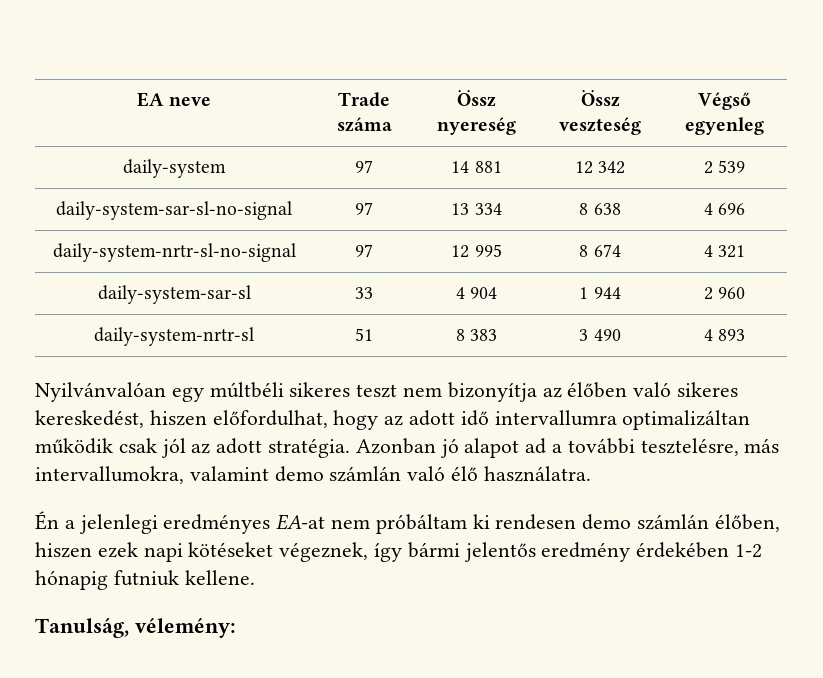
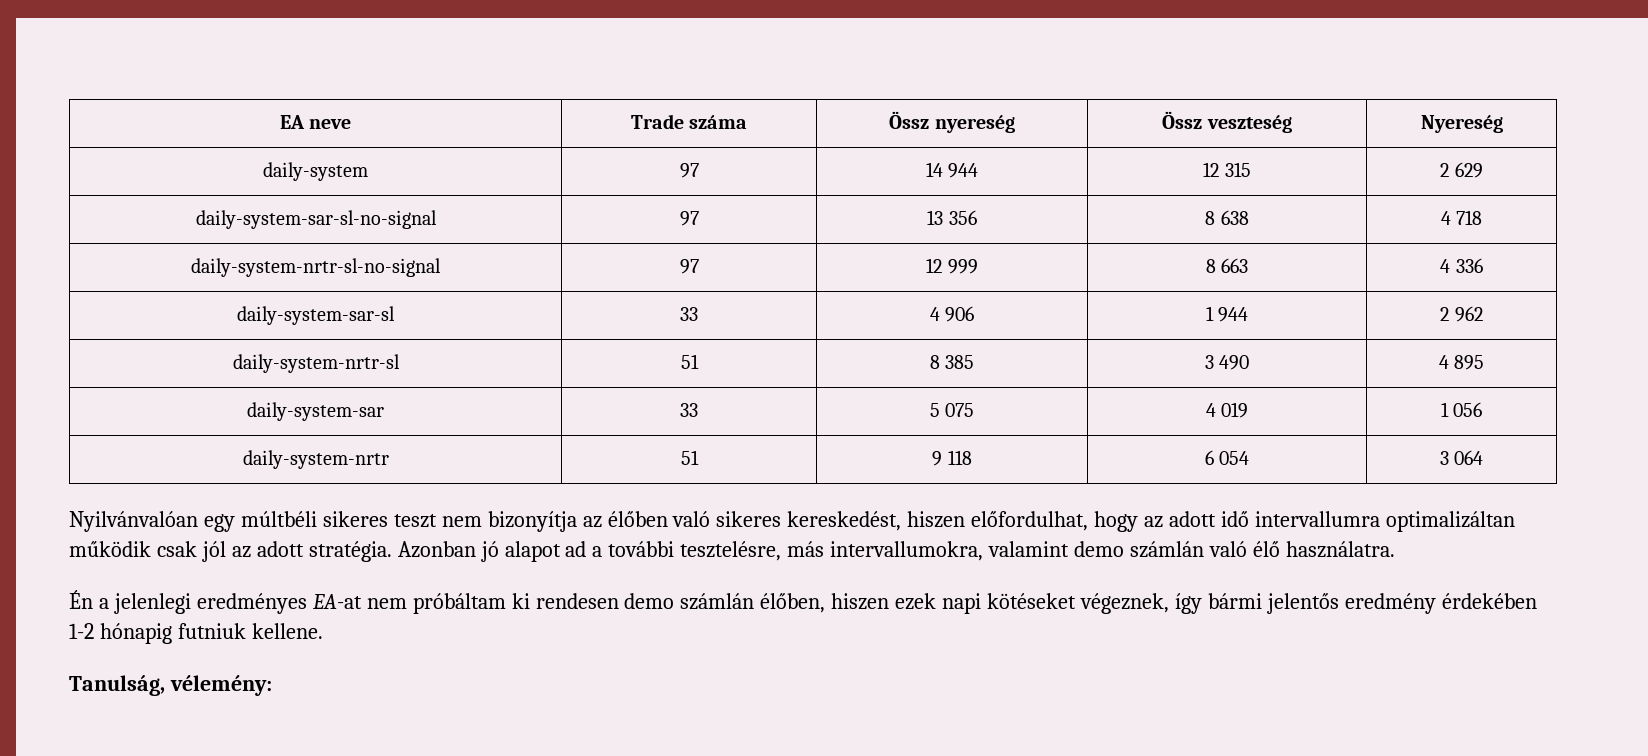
- EA neve | Trade száma | Össz nyereség | Össz veszteség | Végső egyenleg
+ EA neve | Trade száma | Össz nyereség | Össz veszteség | Nyereség
- daily-system | 97 | 14 881 | 12 342 | 2 539
+ daily-system | 97 | 14 944 | 12 315 | 2 629
- daily-system-sar-sl-no-signal | 97 | 13 334 | 8 638 | 4 696
+ daily-system-sar-sl-no-signal | 97 | 13 356 | 8 638 | 4 718
- daily-system-nrtr-sl-no-signal | 97 | 12 995 | 8 674 | 4 321
+ daily-system-nrtr-sl-no-signal | 97 | 12 999 | 8 663 | 4 336
- daily-system-sar-sl | 33 | 4 904 | 1 944 | 2 960
+ daily-system-sar-sl | 33 | 4 906 | 1 944 | 2 962
- daily-system-nrtr-sl | 51 | 8 383 | 3 490 | 4 893
+ daily-system-nrtr-sl | 51 | 8 385 | 3 490 | 4 895
+ daily-system-sar | 33 | 5 075 | 4 019 | 1 056
+ daily-system-nrtr | 51 | 9 118 | 6 054 | 3 064

